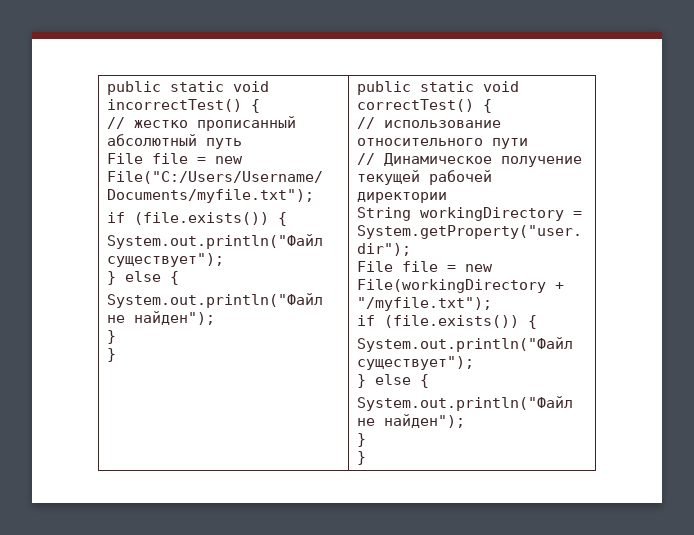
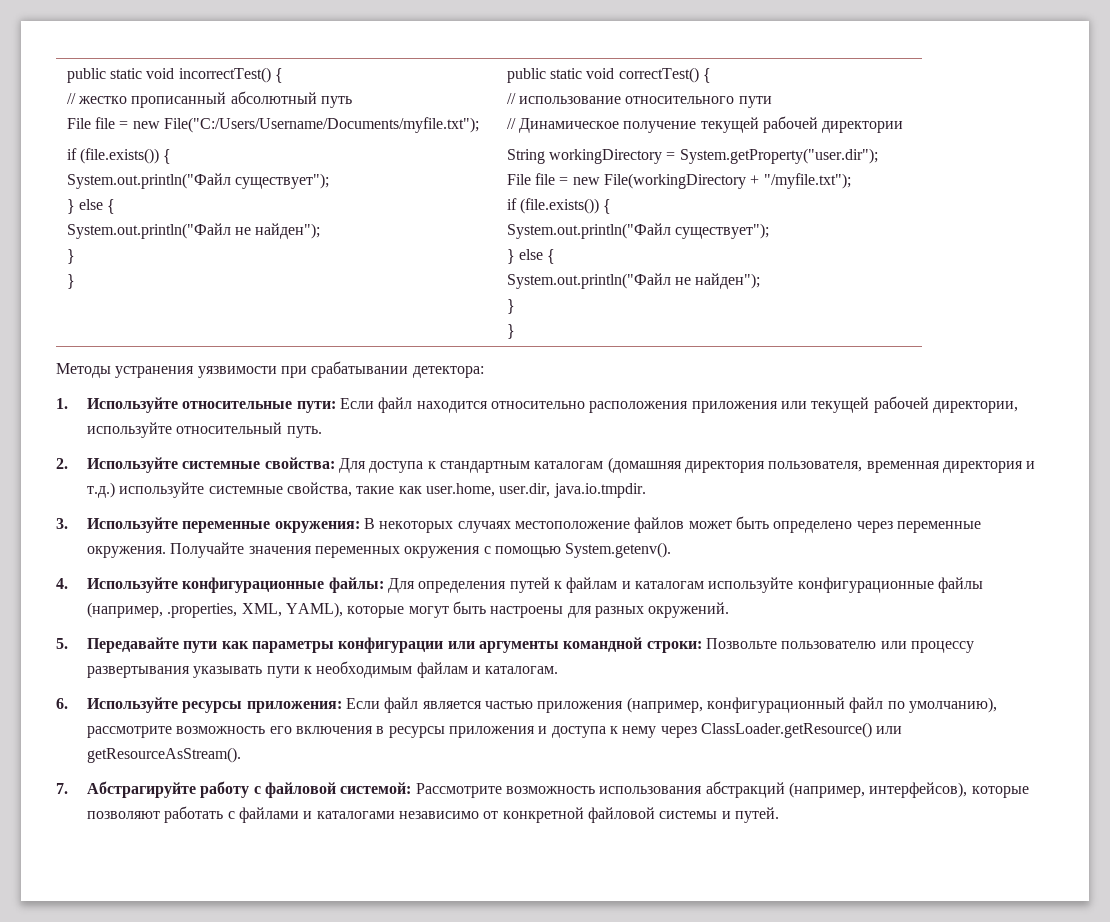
+ Методы устранения уязвимости при срабатывании детектора:
+ 1. Используйте относительные пути: Если файл находится относительно расположения приложения или текущей рабочей директории, используйте относительный путь.
+ 2. Используйте системные свойства: Для доступа к стандартным каталогам (домашняя директория пользователя, временная директория и т.д.) используйте системные свойства, такие как user.home, user.dir, java.io.tmpdir.
+ 3. Используйте переменные окружения: В некоторых случаях местоположение файлов может быть определено через переменные окружения. Получайте значения переменных окружения с помощью System.getenv().
+ 4. Используйте конфигурационные файлы: Для определения путей к файлам и каталогам используйте конфигурационные файлы (например, .properties, XML, YAML), которые могут быть настроены для разных окружений.
+ 5. Передавайте пути как параметры конфигурации или аргументы командной строки: Позвольте пользователю или процессу развертывания указывать пути к необходимым файлам и каталогам.
+ 6. Используйте ресурсы приложения: Если файл является частью приложения (например, конфигурационный файл по умолчанию), рассмотрите возможность его включения в ресурсы приложения и доступа к нему через ClassLoader.getResource() или getResourceAsStream().
+ 7. Абстрагируйте работу с файловой системой: Рассмотрите возможность использования абстракций (например, интерфейсов), которые позволяют работать с файлами и каталогами независимо от конкретной файловой системы и путей.

